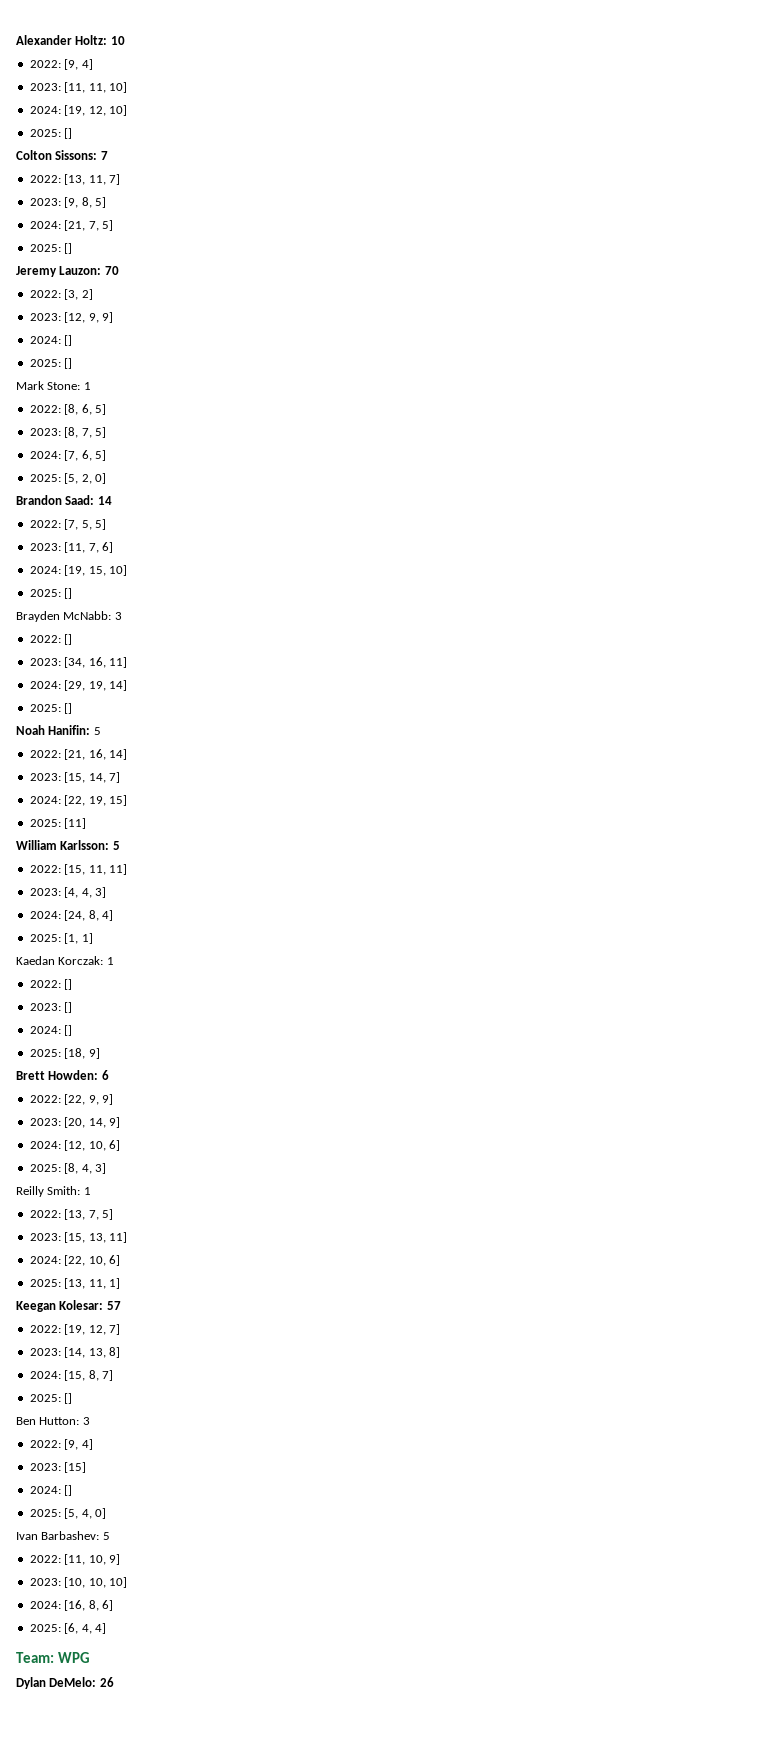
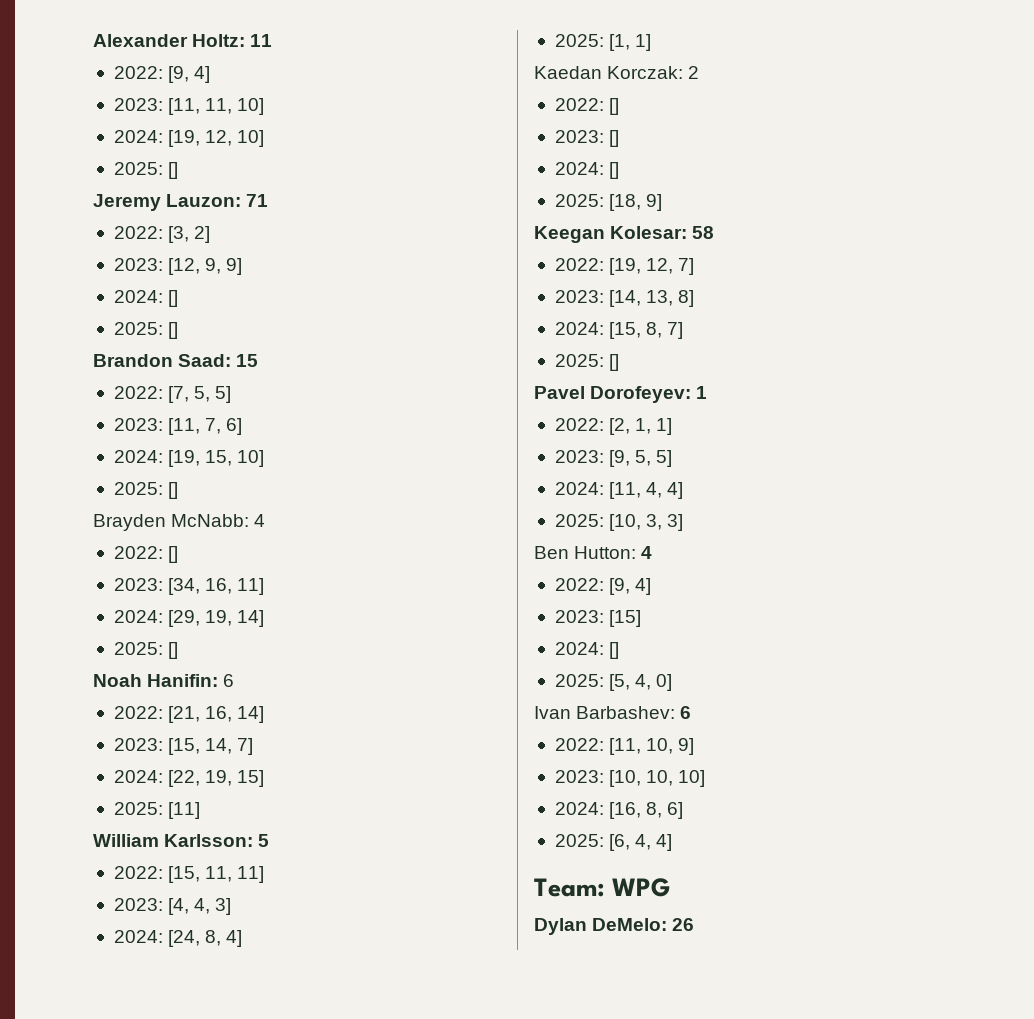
- Alexander Holtz: 10
+ Alexander Holtz: 11
- Colton Sissons: 7
- 2022: [13, 11, 7]
- 2023: [9, 8, 5]
- 2024: [21, 7, 5]
- 2025: []
- Jeremy Lauzon: 70
+ Jeremy Lauzon: 71
- Mark Stone: 1
- 2022: [8, 6, 5]
- 2023: [8, 7, 5]
- 2024: [7, 6, 5]
- 2025: [5, 2, 0]
- Brandon Saad: 14
+ Brandon Saad: 15
- Brayden McNabb: 3
+ Brayden McNabb: 4
- Noah Hanifin: 5
+ Noah Hanifin: 6
- Kaedan Korczak: 1
+ Kaedan Korczak: 2
- Brett Howden: 6
- 2022: [22, 9, 9]
- 2023: [20, 14, 9]
- 2024: [12, 10, 6]
- 2025: [8, 4, 3]
- Reilly Smith: 1
- 2022: [13, 7, 5]
- 2023: [15, 13, 11]
- 2024: [22, 10, 6]
- 2025: [13, 11, 1]
- Keegan Kolesar: 57
+ Keegan Kolesar: 58
+ Pavel Dorofeyev: 1
+ 2022: [2, 1, 1]
+ 2023: [9, 5, 5]
+ 2024: [11, 4, 4]
+ 2025: [10, 3, 3]
- Ben Hutton: 3
+ Ben Hutton: 4
- Ivan Barbashev: 5
+ Ivan Barbashev: 6

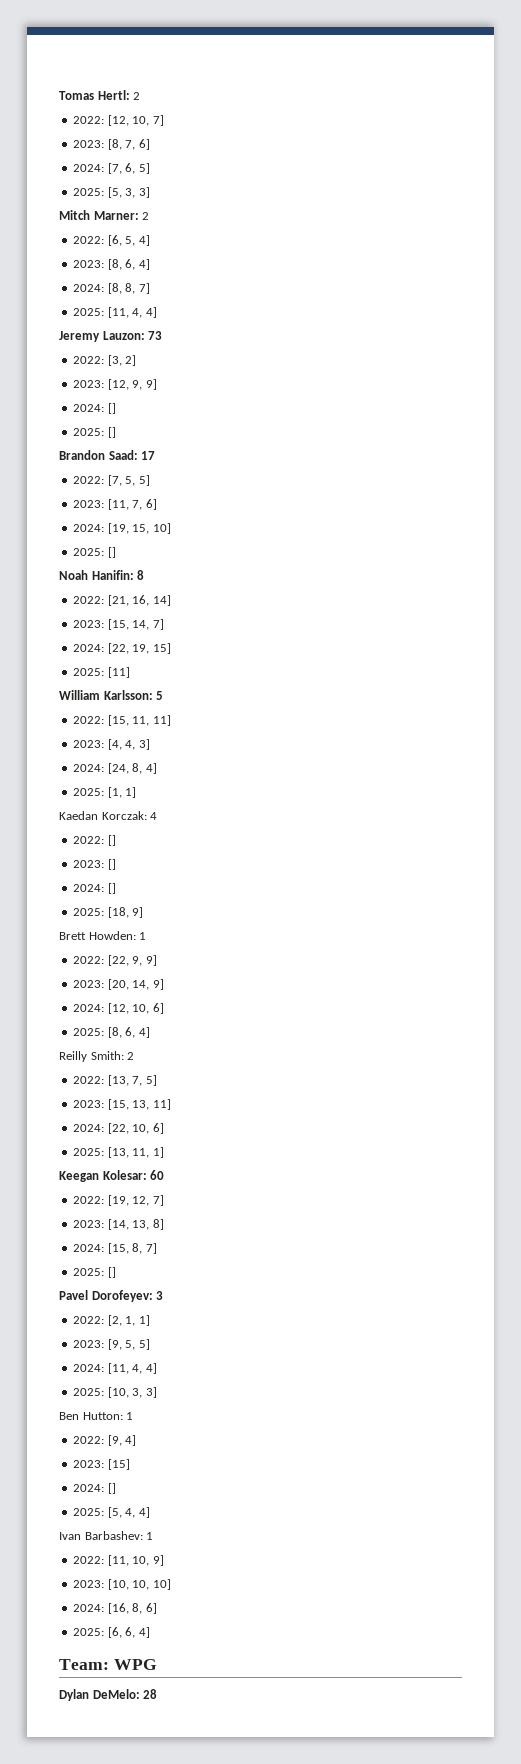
- Alexander Holtz: 11
- 2022: [9, 4]
- 2023: [11, 11, 10]
- 2024: [19, 12, 10]
- 2025: []
+ Tomas Hertl: 2
+ 2022: [12, 10, 7]
+ 2023: [8, 7, 6]
+ 2024: [7, 6, 5]
+ 2025: [5, 3, 3]
+ Mitch Marner: 2
+ 2022: [6, 5, 4]
+ 2023: [8, 6, 4]
+ 2024: [8, 8, 7]
+ 2025: [11, 4, 4]
- Jeremy Lauzon: 71
+ Jeremy Lauzon: 73
- Brandon Saad: 15
+ Brandon Saad: 17
- Brayden McNabb: 4
- 2022: []
- 2023: [34, 16, 11]
- 2024: [29, 19, 14]
- 2025: []
- Noah Hanifin: 6
+ Noah Hanifin: 8
- Kaedan Korczak: 2
+ Kaedan Korczak: 4
+ Brett Howden: 1
+ 2022: [22, 9, 9]
+ 2023: [20, 14, 9]
+ 2024: [12, 10, 6]
+ 2025: [8, 6, 4]
+ Reilly Smith: 2
+ 2022: [13, 7, 5]
+ 2023: [15, 13, 11]
+ 2024: [22, 10, 6]
+ 2025: [13, 11, 1]
- Keegan Kolesar: 58
+ Keegan Kolesar: 60
- Pavel Dorofeyev: 1
+ Pavel Dorofeyev: 3
- Ben Hutton: 4
+ Ben Hutton: 1
- 2025: [5, 4, 0]
+ 2025: [5, 4, 4]
- Ivan Barbashev: 6
+ Ivan Barbashev: 1
- 2025: [6, 4, 4]
+ 2025: [6, 6, 4]
- Dylan DeMelo: 26
+ Dylan DeMelo: 28

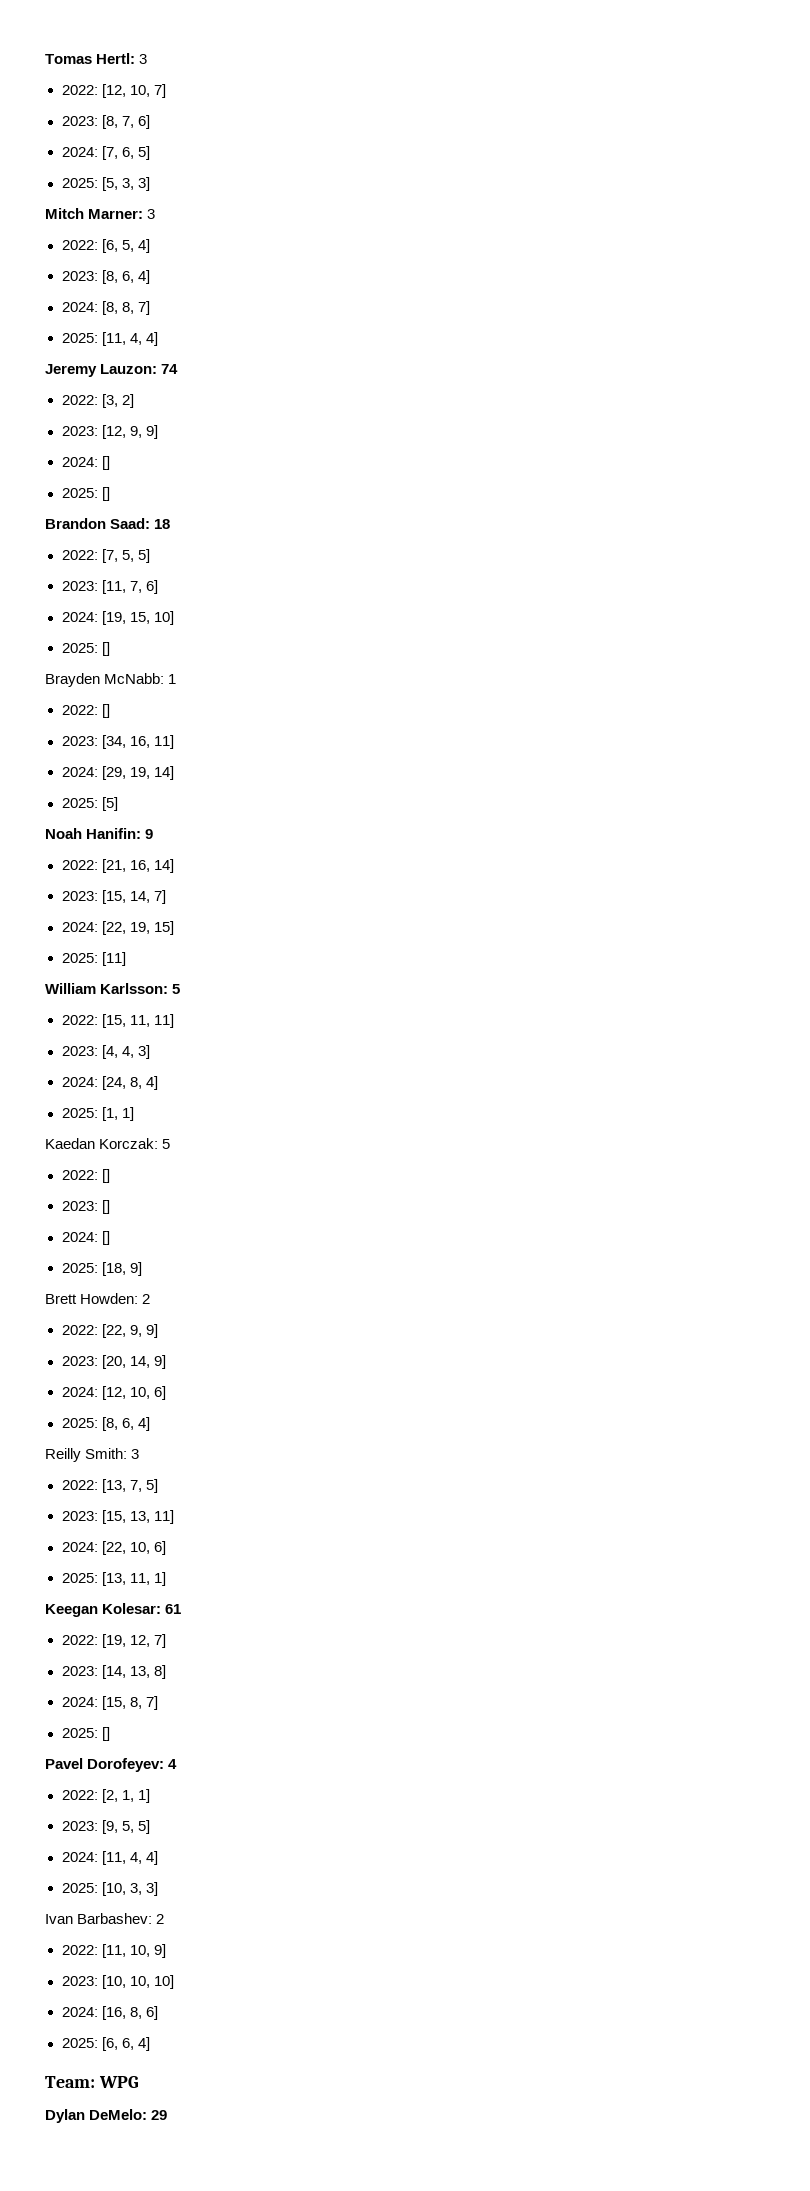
- Tomas Hertl: 2
+ Tomas Hertl: 3
- Mitch Marner: 2
+ Mitch Marner: 3
- Jeremy Lauzon: 73
+ Jeremy Lauzon: 74
- Brandon Saad: 17
+ Brandon Saad: 18
+ Brayden McNabb: 1
+ 2022: []
+ 2023: [34, 16, 11]
+ 2024: [29, 19, 14]
+ 2025: [5]
- Noah Hanifin: 8
+ Noah Hanifin: 9
- Kaedan Korczak: 4
+ Kaedan Korczak: 5
- Brett Howden: 1
+ Brett Howden: 2
- Reilly Smith: 2
+ Reilly Smith: 3
- Keegan Kolesar: 60
+ Keegan Kolesar: 61
- Pavel Dorofeyev: 3
+ Pavel Dorofeyev: 4
- Ben Hutton: 1
- 2022: [9, 4]
- 2023: [15]
- 2024: []
- 2025: [5, 4, 4]
- Ivan Barbashev: 1
+ Ivan Barbashev: 2
- Dylan DeMelo: 28
+ Dylan DeMelo: 29

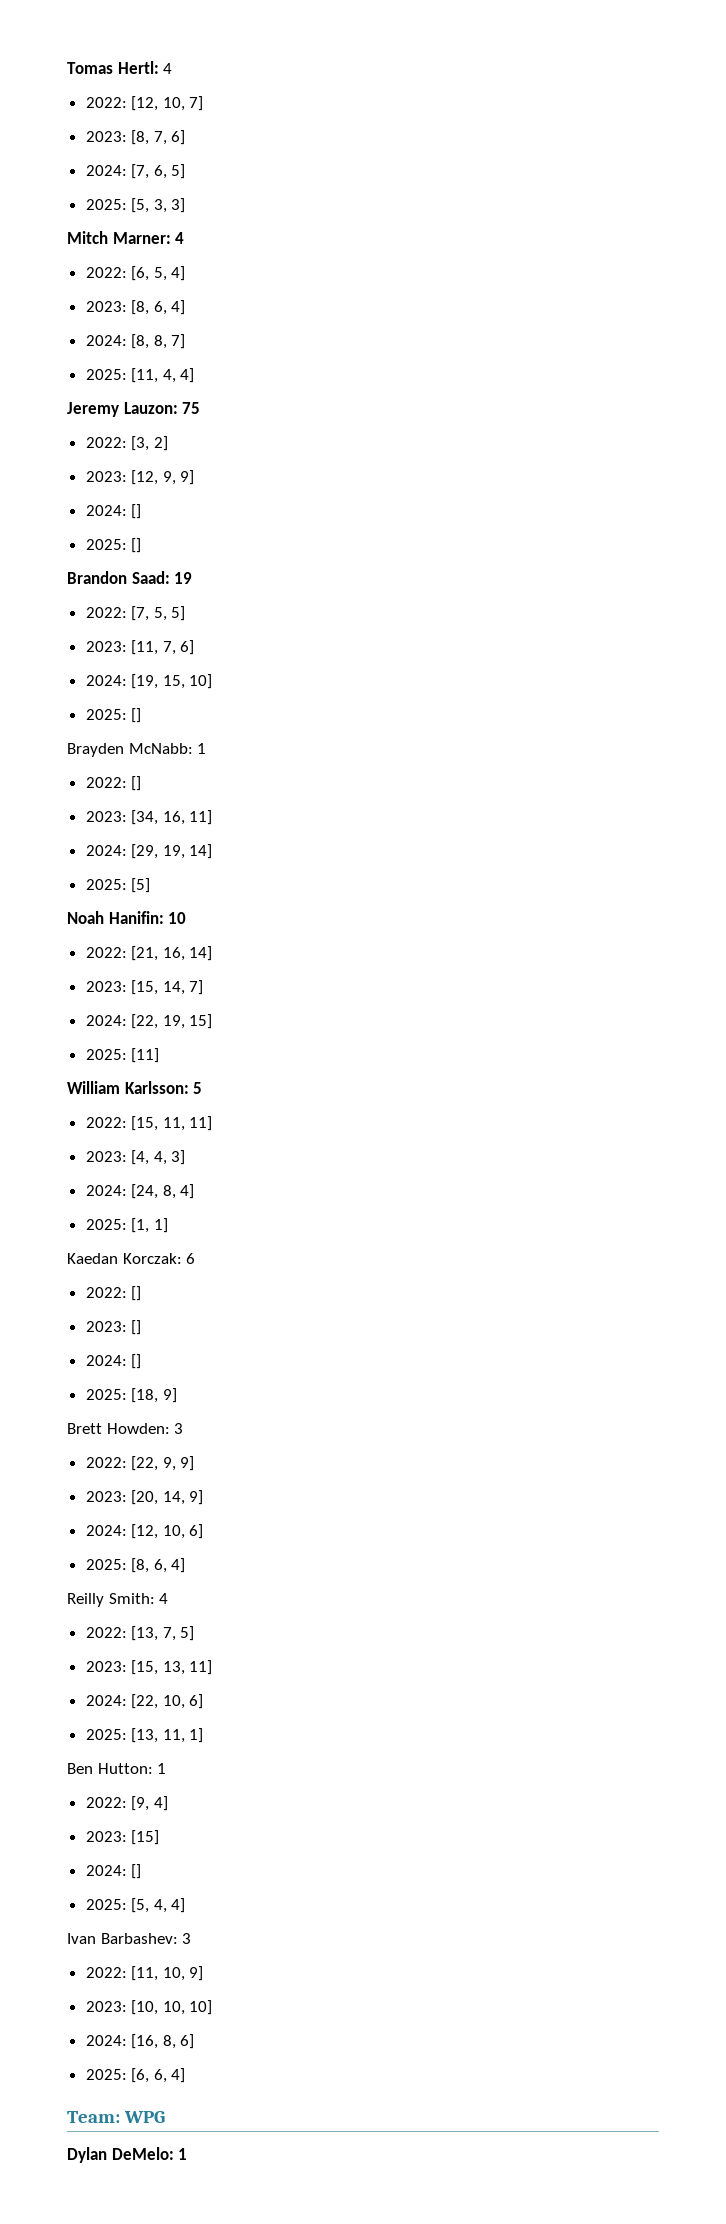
- Tomas Hertl: 3
+ Tomas Hertl: 4
- Mitch Marner: 3
+ Mitch Marner: 4
- Jeremy Lauzon: 74
+ Jeremy Lauzon: 75
- Brandon Saad: 18
+ Brandon Saad: 19
- Noah Hanifin: 9
+ Noah Hanifin: 10
- Kaedan Korczak: 5
+ Kaedan Korczak: 6
- Brett Howden: 2
+ Brett Howden: 3
- Reilly Smith: 3
+ Reilly Smith: 4
- Keegan Kolesar: 61
- 2022: [19, 12, 7]
- 2023: [14, 13, 8]
- 2024: [15, 8, 7]
- 2025: []
- Pavel Dorofeyev: 4
- 2022: [2, 1, 1]
- 2023: [9, 5, 5]
- 2024: [11, 4, 4]
- 2025: [10, 3, 3]
+ Ben Hutton: 1
+ 2022: [9, 4]
+ 2023: [15]
+ 2024: []
+ 2025: [5, 4, 4]
- Ivan Barbashev: 2
+ Ivan Barbashev: 3
- Dylan DeMelo: 29
+ Dylan DeMelo: 1

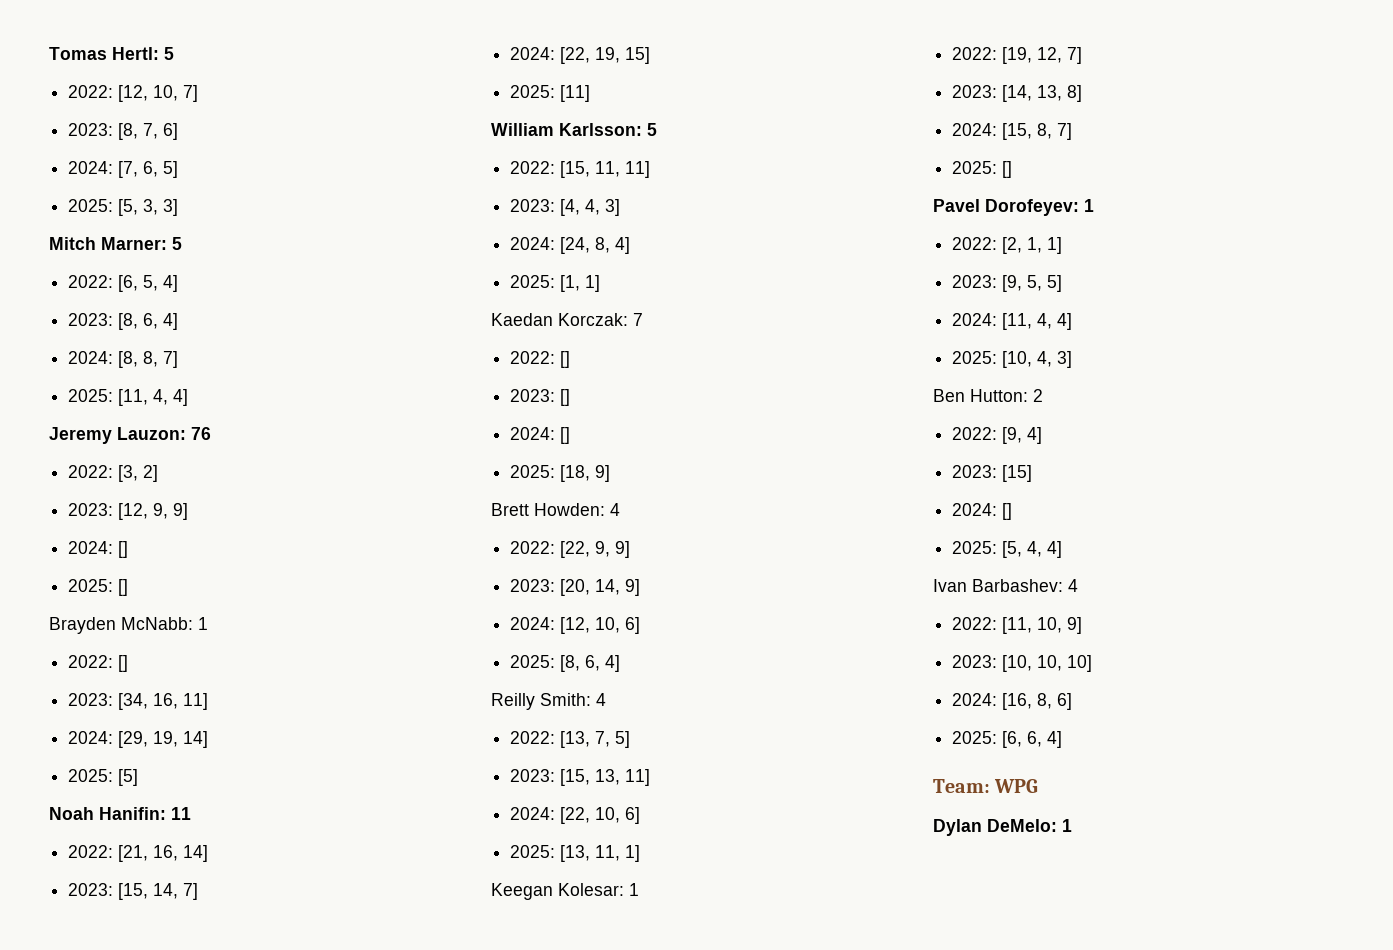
- Tomas Hertl: 4
+ Tomas Hertl: 5
- Mitch Marner: 4
+ Mitch Marner: 5
- Jeremy Lauzon: 75
+ Jeremy Lauzon: 76
- Brandon Saad: 19
- 2022: [7, 5, 5]
- 2023: [11, 7, 6]
- 2024: [19, 15, 10]
- 2025: []
- Noah Hanifin: 10
+ Noah Hanifin: 11
- Kaedan Korczak: 6
+ Kaedan Korczak: 7
- Brett Howden: 3
+ Brett Howden: 4
+ Keegan Kolesar: 1
+ 2022: [19, 12, 7]
+ 2023: [14, 13, 8]
+ 2024: [15, 8, 7]
+ 2025: []
+ Pavel Dorofeyev: 1
+ 2022: [2, 1, 1]
+ 2023: [9, 5, 5]
+ 2024: [11, 4, 4]
+ 2025: [10, 4, 3]
- Ben Hutton: 1
+ Ben Hutton: 2
- Ivan Barbashev: 3
+ Ivan Barbashev: 4

